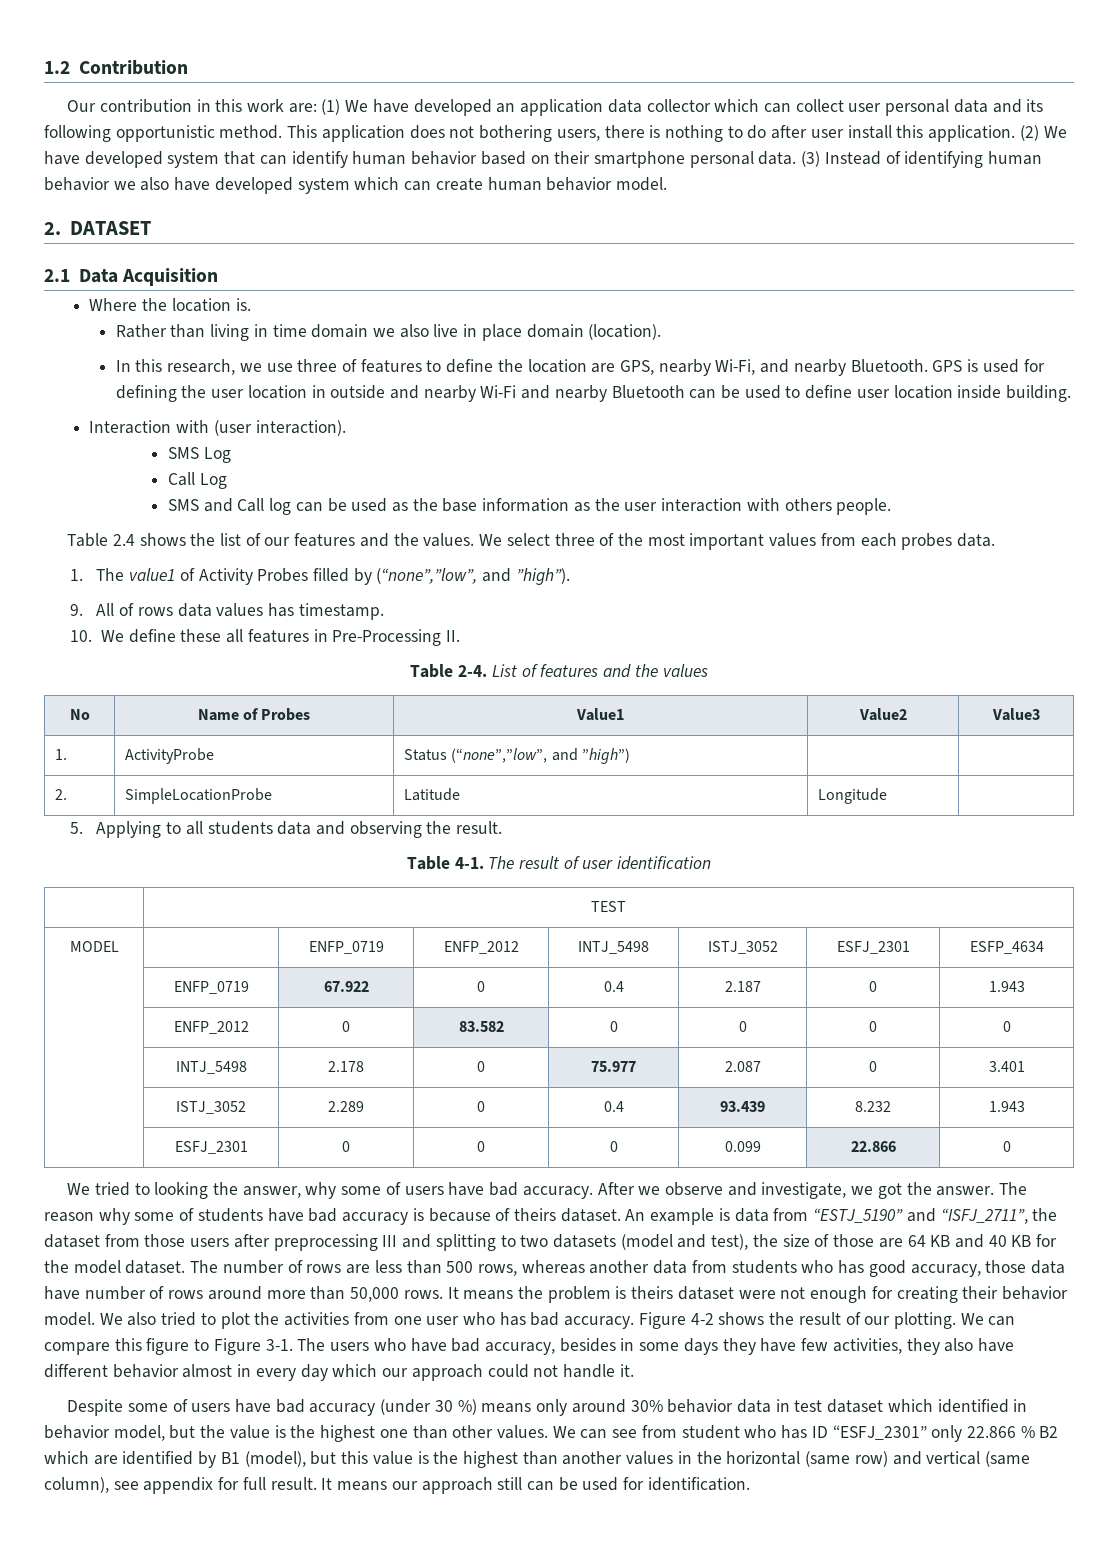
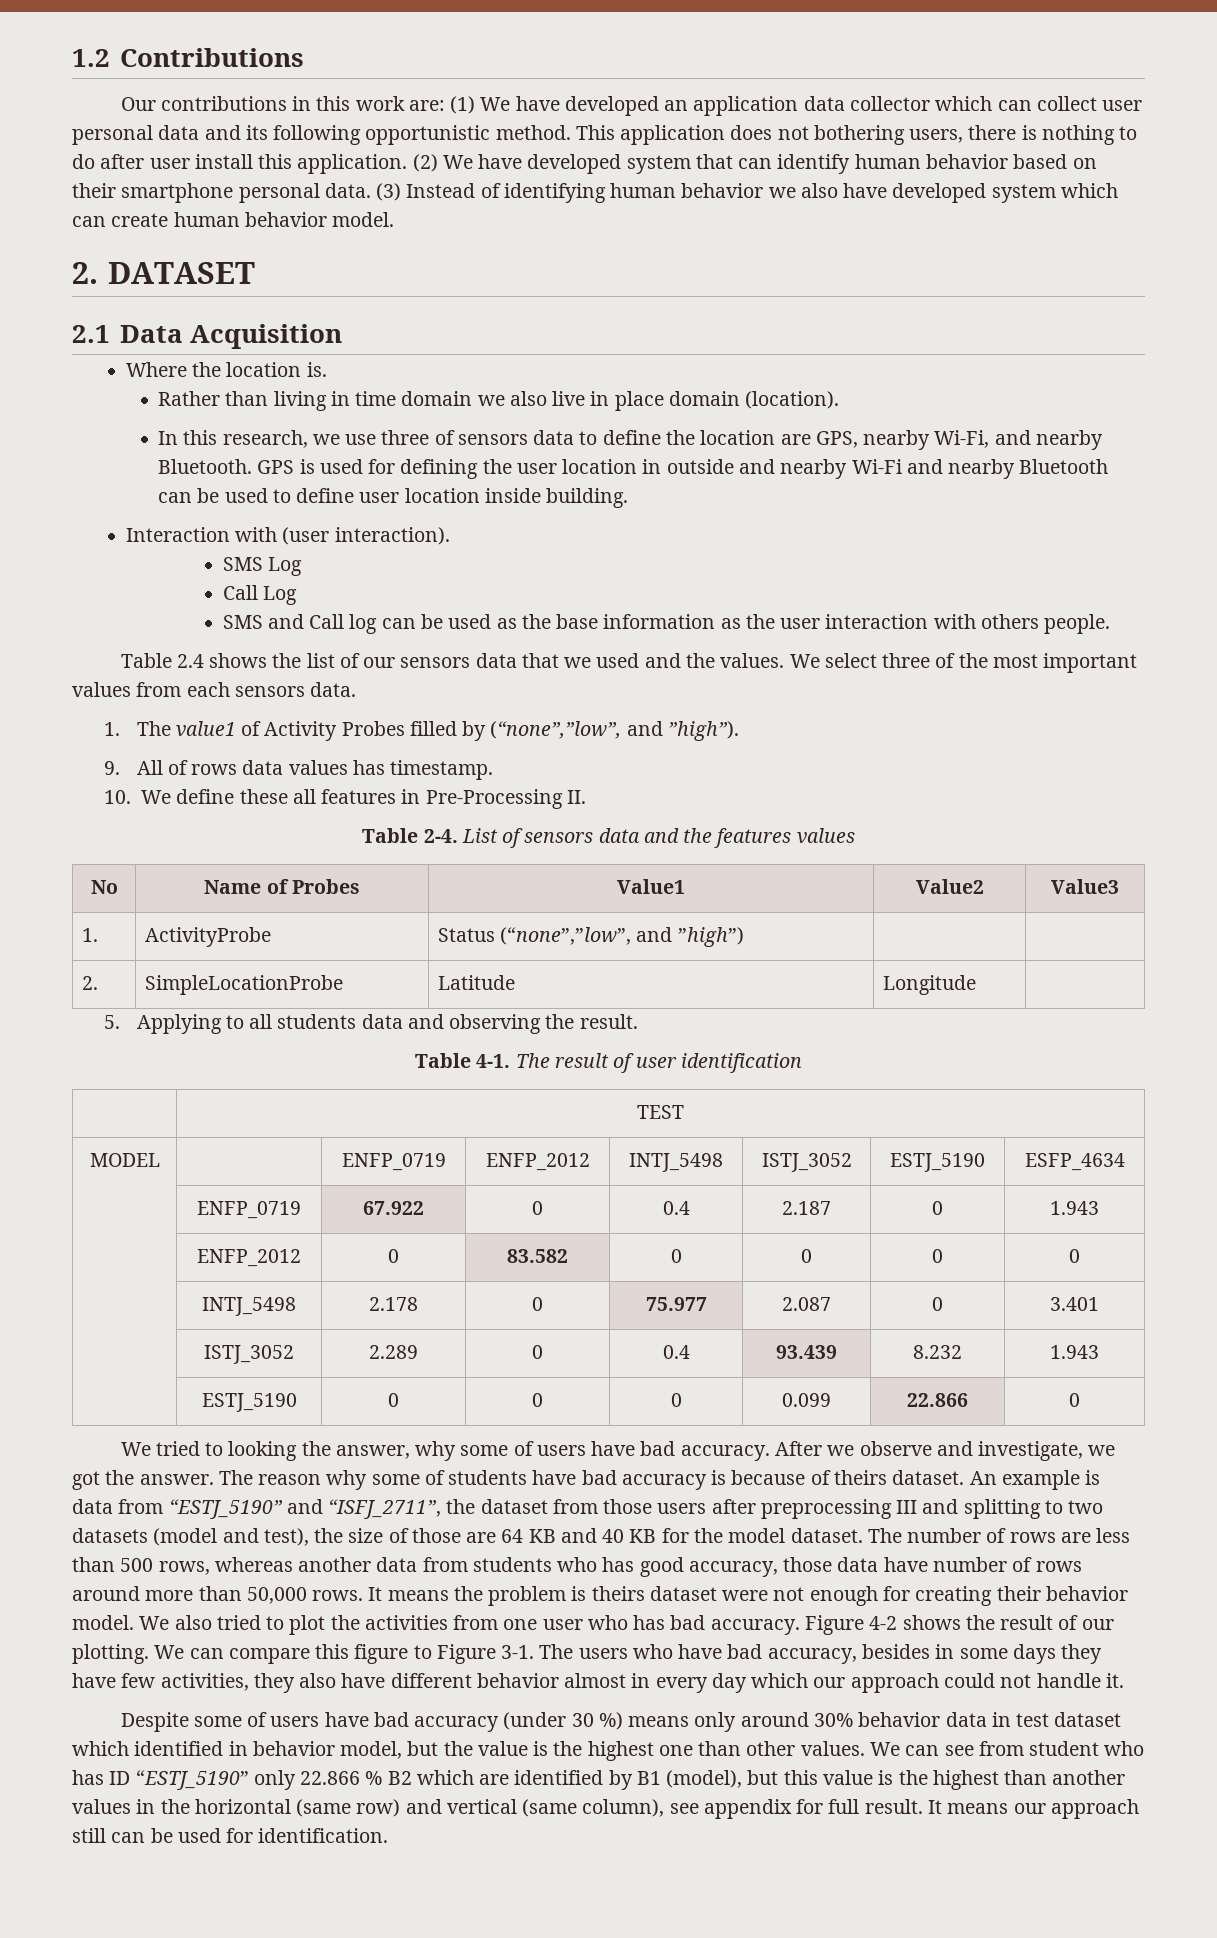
- 1.2 Contribution
+ 1.2 Contributions
- Our contribution in this work are: (1) We have developed an application data collector which can collect user personal data and its following opportunistic method.
+ Our contributions in this work are: (1) We have developed an application data collector which can collect user personal data and its following opportunistic method.
- In this research, we use three of features to define the location are GPS, nearby Wi-Fi, and nearby Bluetooth.
+ In this research, we use three of sensors data to define the location are GPS, nearby Wi-Fi, and nearby Bluetooth.
- Table 2.4 shows the list of our features and the values.
+ Table 2.4 shows the list of our sensors data that we used and the values.
- We select three of the most important values from each probes data.
+ We select three of the most important values from each sensors data.
- List of features and the values
+ List of sensors data and the features values
- MODEL | | ENFP_0719 | ENFP_2012 | INTJ_5498 | ISTJ_3052 | ESFJ_2301 | ESFP_4634
+ MODEL | | ENFP_0719 | ENFP_2012 | INTJ_5498 | ISTJ_3052 | ESTJ_5190 | ESFP_4634
- | ESFJ_2301 | 0 | 0 | 0 | 0.099 | 22.866 | 0
+ | ESTJ_5190 | 0 | 0 | 0 | 0.099 | 22.866 | 0
- We can see from student who has ID “ESFJ_2301” only 22.866 % B2 which are identified by B1 (model), but this value is the highest than another values in the horizontal (same row) and vertical (same column), see appendix for full result.
+ We can see from student who has ID “ESTJ_5190” only 22.866 % B2 which are identified by B1 (model), but this value is the highest than another values in the horizontal (same row) and vertical (same column), see appendix for full result.

